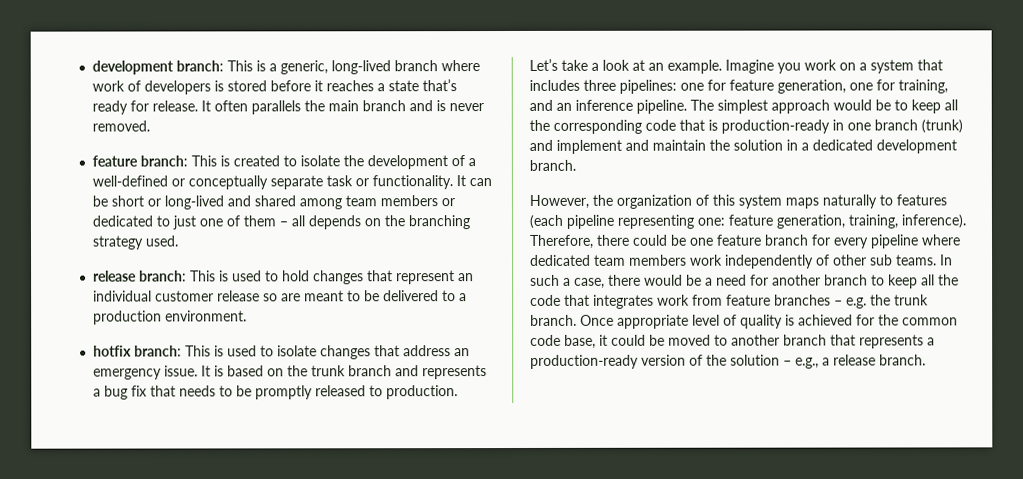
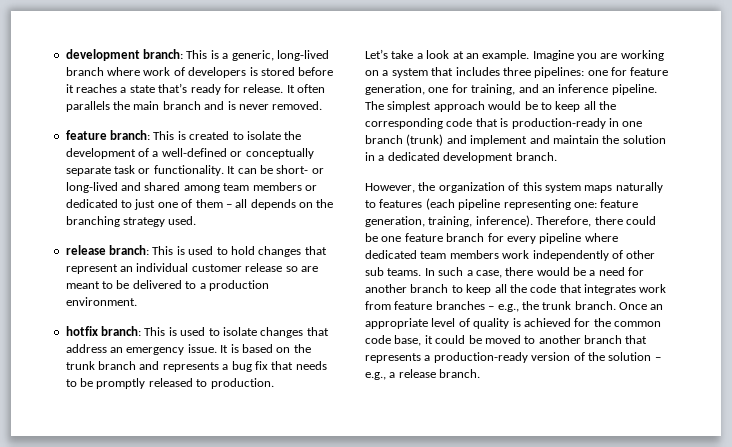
- It can be short or long-lived and shared among team members or dedicated to just one of them – all depends on the branching strategy used.
+ It can be short- or long-lived and shared among team members or dedicated to just one of them – all depends on the branching strategy used.
- Imagine you work on a system that includes three pipelines: one for feature generation, one for training, and an inference pipeline.
+ Imagine you are working on a system that includes three pipelines: one for feature generation, one for training, and an inference pipeline.
- In such a case, there would be a need for another branch to keep all the code that integrates work from feature branches – e.g. the trunk branch.
+ In such a case, there would be a need for another branch to keep all the code that integrates work from feature branches – e.g., the trunk branch.
- Once appropriate level of quality is achieved for the common code base, it could be moved to another branch that represents a production-ready version of the solution – e.g., a release branch.
+ Once an appropriate level of quality is achieved for the common code base, it could be moved to another branch that represents a production-ready version of the solution – e.g., a release branch.

